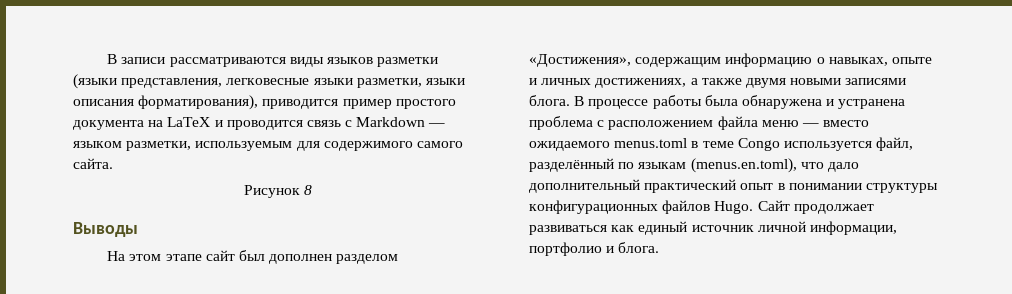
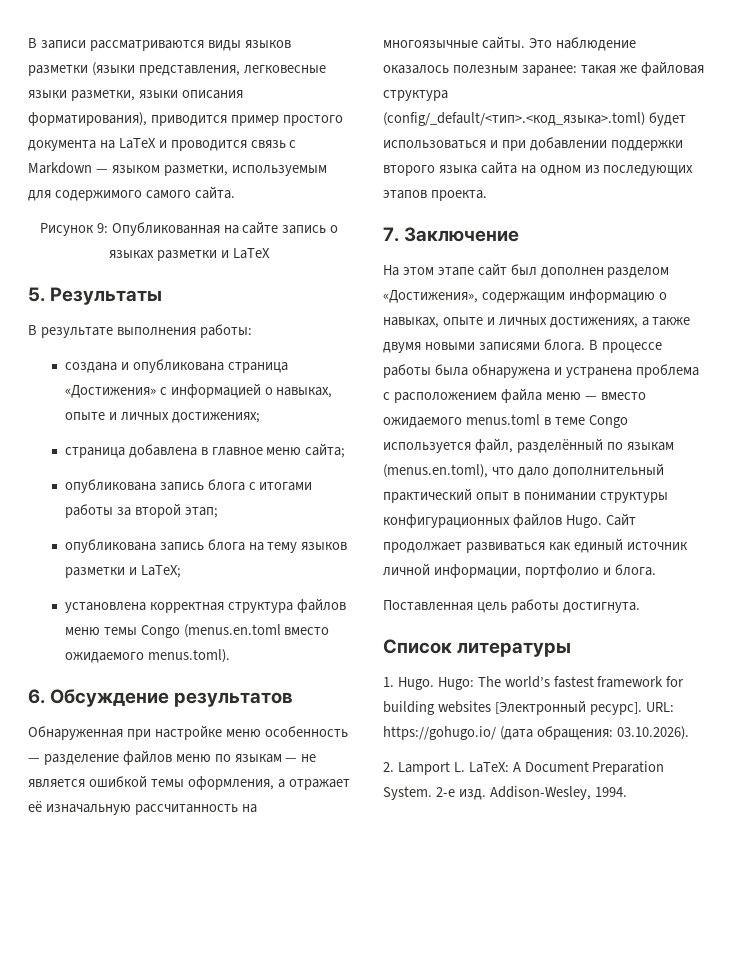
- Рисунок 8
- Выводы
+ Рисунок 9: Опубликованная на сайте запись о языках разметки и LaTeX
+ 5. Результаты
+ В результате выполнения работы:
+ создана и опубликована страница «Достижения» с информацией о навыках, опыте и личных достижениях;
+ страница добавлена в главное меню сайта;
+ опубликована запись блога с итогами работы за второй этап;
+ опубликована запись блога на тему языков разметки и LaTeX;
+ установлена корректная структура файлов меню темы Congo (menus.en.toml вместо ожидаемого menus.toml).
+ 6. Обсуждение результатов
+ Обнаруженная при настройке меню особенность — разделение файлов меню по языкам — не является ошибкой темы оформления, а отражает её изначальную рассчитанность на многоязычные сайты. Это наблюдение оказалось полезным заранее: такая же файловая структура (config/_default/<тип>.<код_языка>.toml) будет использоваться и при добавлении поддержки второго языка сайта на одном из последующих этапов проекта.
+ 7. Заключение
+ Поставленная цель работы достигнута.
+ Список литературы
+ 1. Hugo. Hugo: The world’s fastest framework for building websites [Электронный ресурс]. URL: https://gohugo.io/ (дата обращения: 03.10.2026).
+ 2. Lamport L. LaTeX: A Document Preparation System. 2-е изд. Addison-Wesley, 1994.

